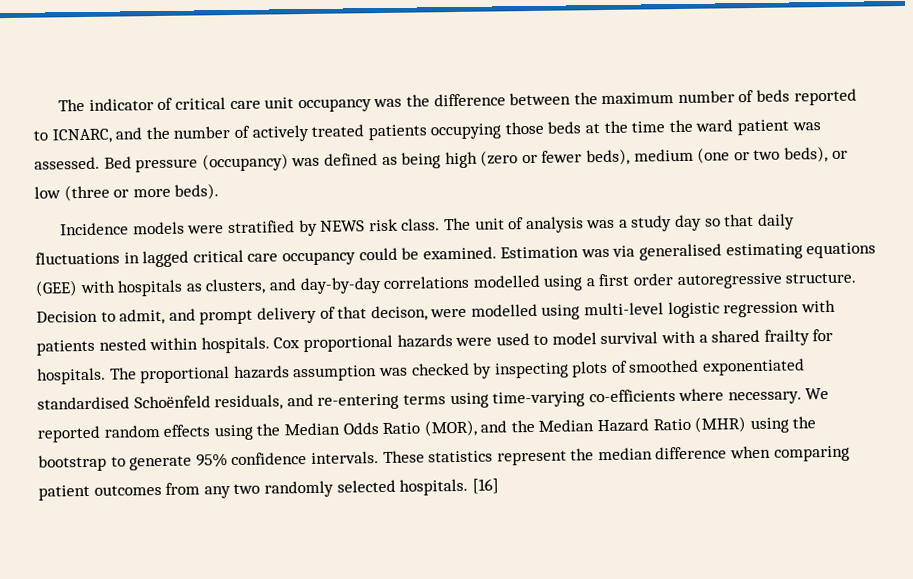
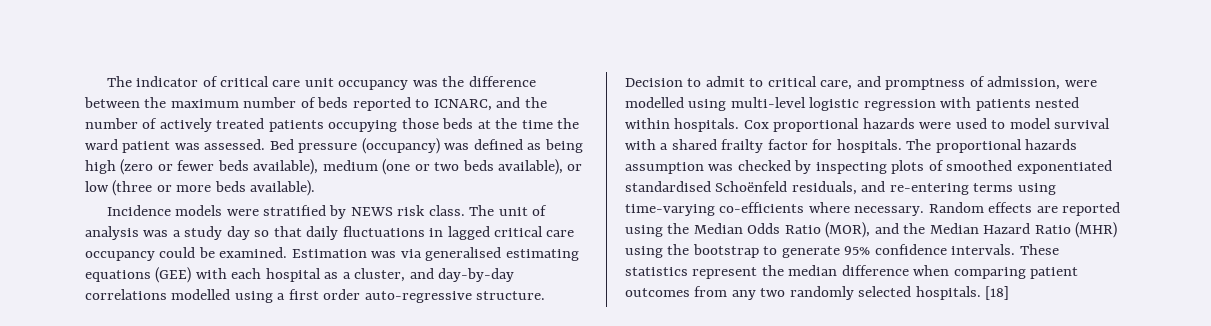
- Bed pressure (occupancy) was defined as being high (zero or fewer beds), medium (one or two beds), or low (three or more beds).
+ Bed pressure (occupancy) was defined as being high (zero or fewer beds available), medium (one or two beds available), or low (three or more beds available).
- Estimation was via generalised estimating equations (GEE) with hospitals as clusters, and day-by-day correlations modelled using a first order autoregressive structure.
+ Estimation was via generalised estimating equations (GEE) with each hospital as a cluster, and day-by-day correlations modelled using a first order auto-regressive structure.
- Decision to admit, and prompt delivery of that decison, were modelled using multi-level logistic regression with patients nested within hospitals.
+ Decision to admit to critical care, and promptness of admission, were modelled using multi-level logistic regression with patients nested within hospitals.
- Cox proportional hazards were used to model survival with a shared frailty for hospitals.
+ Cox proportional hazards were used to model survival with a shared frailty factor for hospitals.
- We reported random effects using the Median Odds Ratio (MOR), and the Median Hazard Ratio (MHR) using the bootstrap to generate 95% confidence intervals.
+ Random effects are reported using the Median Odds Ratio (MOR), and the Median Hazard Ratio (MHR) using the bootstrap to generate 95% confidence intervals.
- [16]
+ [18]

